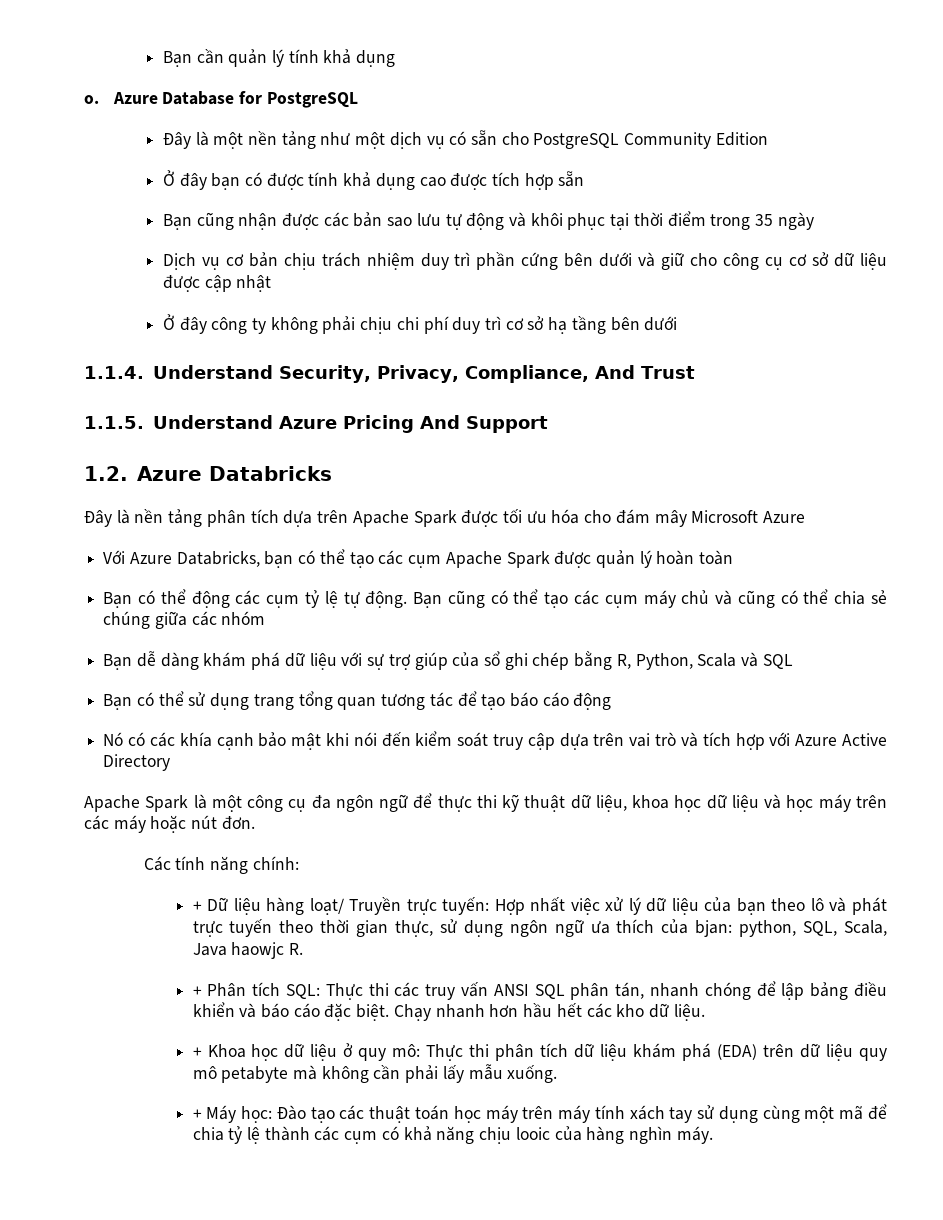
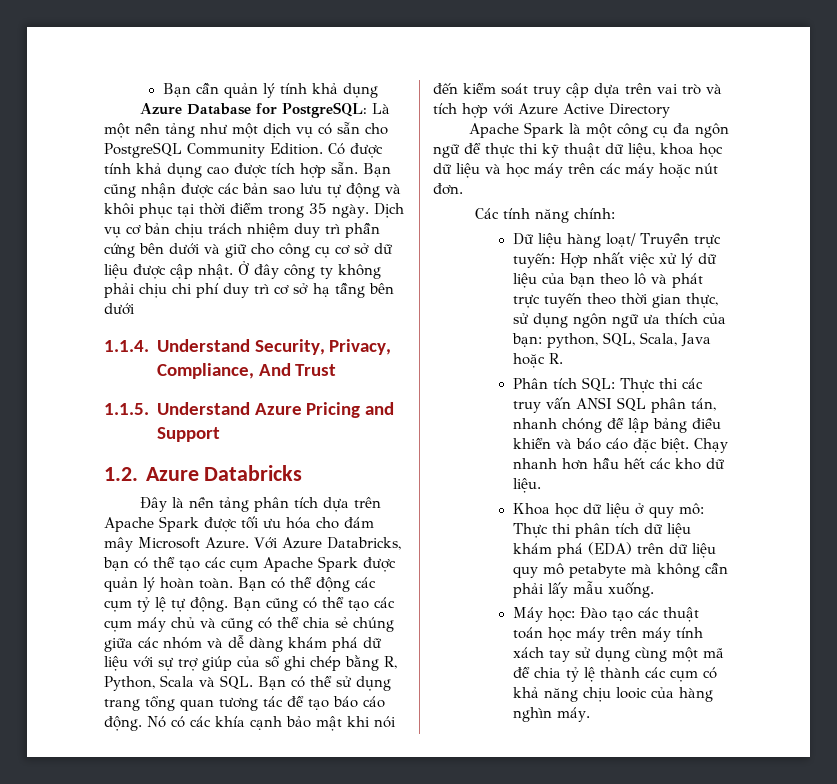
- o. Azure Database for PostgreSQL
- Đây là một nền tảng như một dịch vụ có sẵn cho PostgreSQL Community Edition
- Ở đây bạn có được tính khả dụng cao được tích hợp sẵn
- Bạn cũng nhận được các bản sao lưu tự động và khôi phục tại thời điểm trong 35 ngày
- Dịch vụ cơ bản chịu trách nhiệm duy trì phần cứng bên dưới và giữ cho công cụ cơ sở dữ liệu được cập nhật
- Ở đây công ty không phải chịu chi phí duy trì cơ sở hạ tầng bên dưới
+ Azure Database for PostgreSQL: Là một nền tảng như một dịch vụ có sẵn cho PostgreSQL Community Edition. Có được tính khả dụng cao được tích hợp sẵn. Bạn cũng nhận được các bản sao lưu tự động và khôi phục tại thời điểm trong 35 ngày. Dịch vụ cơ bản chịu trách nhiệm duy trì phần cứng bên dưới và giữ cho công cụ cơ sở dữ liệu được cập nhật. Ở đây công ty không phải chịu chi phí duy trì cơ sở hạ tầng bên dưới
- 1.1.5. Understand Azure Pricing And Support
+ 1.1.5. Understand Azure Pricing and Support
- Đây là nền tảng phân tích dựa trên Apache Spark được tối ưu hóa cho đám mây Microsoft Azure
- Với Azure Databricks, bạn có thể tạo các cụm Apache Spark được quản lý hoàn toàn
- Bạn có thể động các cụm tỷ lệ tự động.
+ Đây là nền tảng phân tích dựa trên Apache Spark được tối ưu hóa cho đám mây Microsoft Azure. Với Azure Databricks, bạn có thể tạo các cụm Apache Spark được quản lý hoàn toàn. Bạn có thể động các cụm tỷ lệ tự động.
- Bạn cũng có thể tạo các cụm máy chủ và cũng có thể chia sẻ chúng giữa các nhóm
- Bạn dễ dàng khám phá dữ liệu với sự trợ giúp của sổ ghi chép bằng R, Python, Scala và SQL
- Bạn có thể sử dụng trang tổng quan tương tác để tạo báo cáo động
- Nó có các khía cạnh bảo mật khi nói đến kiểm soát truy cập dựa trên vai trò và tích hợp với Azure Active Directory
+ Bạn cũng có thể tạo các cụm máy chủ và cũng có thể chia sẻ chúng giữa các nhóm và dễ dàng khám phá dữ liệu với sự trợ giúp của sổ ghi chép bằng R, Python, Scala và SQL. Bạn có thể sử dụng trang tổng quan tương tác để tạo báo cáo động. Nó có các khía cạnh bảo mật khi nói đến kiểm soát truy cập dựa trên vai trò và tích hợp với Azure Active Directory
- + Dữ liệu hàng loạt/ Truyền trực tuyến: Hợp nhất việc xử lý dữ liệu của bạn theo lô và phát trực tuyến theo thời gian thực, sử dụng ngôn ngữ ưa thích của bjan: python, SQL, Scala, Java haowjc R.
+ Dữ liệu hàng loạt/ Truyền trực tuyến: Hợp nhất việc xử lý dữ liệu của bạn theo lô và phát trực tuyến theo thời gian thực, sử dụng ngôn ngữ ưa thích của bạn: python, SQL, Scala, Java hoặc R.
- + Phân tích SQL: Thực thi các truy vấn ANSI SQL phân tán, nhanh chóng để lập bảng điều khiển và báo cáo đặc biệt.
+ Phân tích SQL: Thực thi các truy vấn ANSI SQL phân tán, nhanh chóng để lập bảng điều khiển và báo cáo đặc biệt.
- + Khoa học dữ liệu ở quy mô: Thực thi phân tích dữ liệu khám phá (EDA) trên dữ liệu quy mô petabyte mà không cần phải lấy mẫu xuống.
+ Khoa học dữ liệu ở quy mô: Thực thi phân tích dữ liệu khám phá (EDA) trên dữ liệu quy mô petabyte mà không cần phải lấy mẫu xuống.
- + Máy học: Đào tạo các thuật toán học máy trên máy tính xách tay sử dụng cùng một mã để chia tỷ lệ thành các cụm có khả năng chịu looic của hàng nghìn máy.
+ Máy học: Đào tạo các thuật toán học máy trên máy tính xách tay sử dụng cùng một mã để chia tỷ lệ thành các cụm có khả năng chịu looic của hàng nghìn máy.

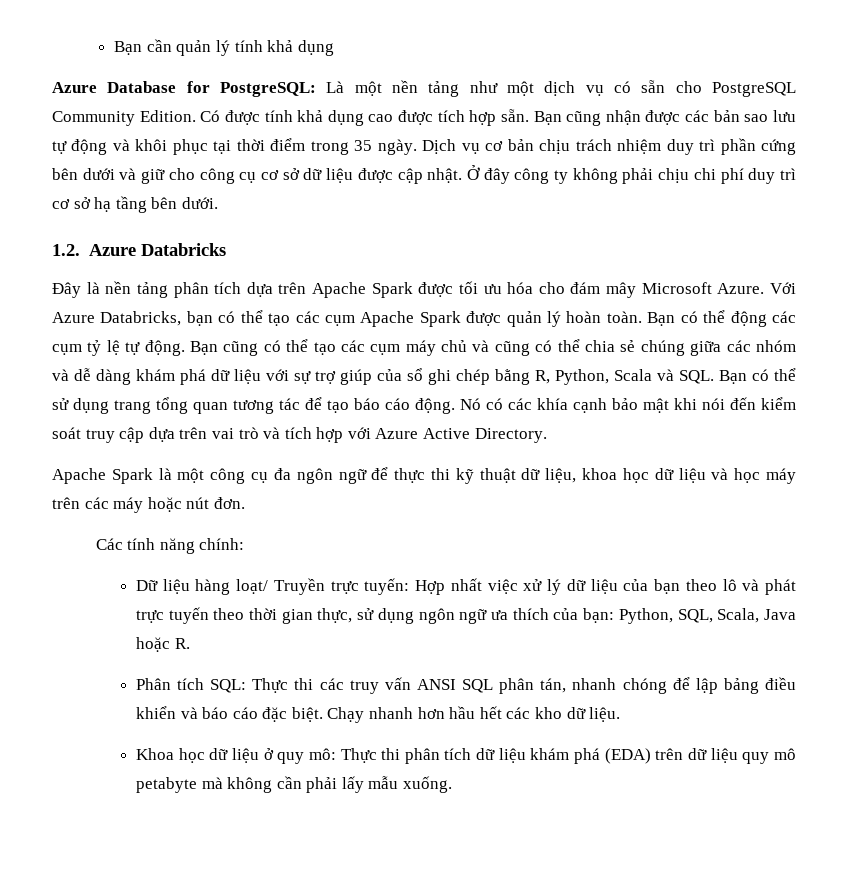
- Ở đây công ty không phải chịu chi phí duy trì cơ sở hạ tầng bên dưới
- 1.1.4. Understand Security, Privacy, Compliance, And Trust
- 1.1.5. Understand Azure Pricing and Support
+ Ở đây công ty không phải chịu chi phí duy trì cơ sở hạ tầng bên dưới.
- Nó có các khía cạnh bảo mật khi nói đến kiểm soát truy cập dựa trên vai trò và tích hợp với Azure Active Directory
+ Nó có các khía cạnh bảo mật khi nói đến kiểm soát truy cập dựa trên vai trò và tích hợp với Azure Active Directory.
- Dữ liệu hàng loạt/ Truyền trực tuyến: Hợp nhất việc xử lý dữ liệu của bạn theo lô và phát trực tuyến theo thời gian thực, sử dụng ngôn ngữ ưa thích của bạn: python, SQL, Scala, Java hoặc R.
+ Dữ liệu hàng loạt/ Truyền trực tuyến: Hợp nhất việc xử lý dữ liệu của bạn theo lô và phát trực tuyến theo thời gian thực, sử dụng ngôn ngữ ưa thích của bạn: Python, SQL, Scala, Java hoặc R.
- Máy học: Đào tạo các thuật toán học máy trên máy tính xách tay sử dụng cùng một mã để chia tỷ lệ thành các cụm có khả năng chịu looic của hàng nghìn máy.

